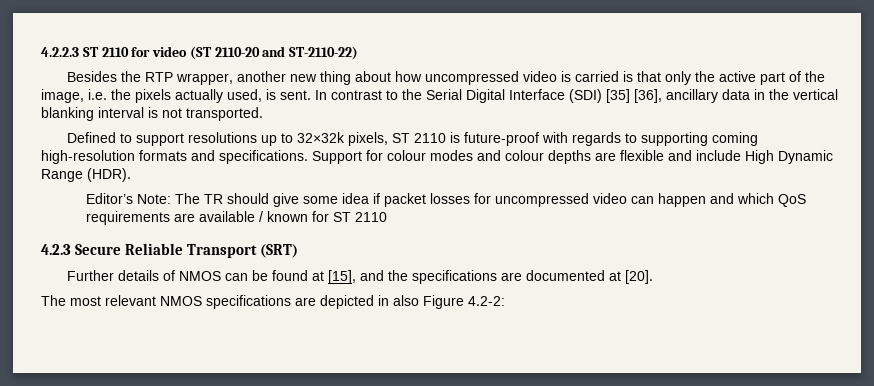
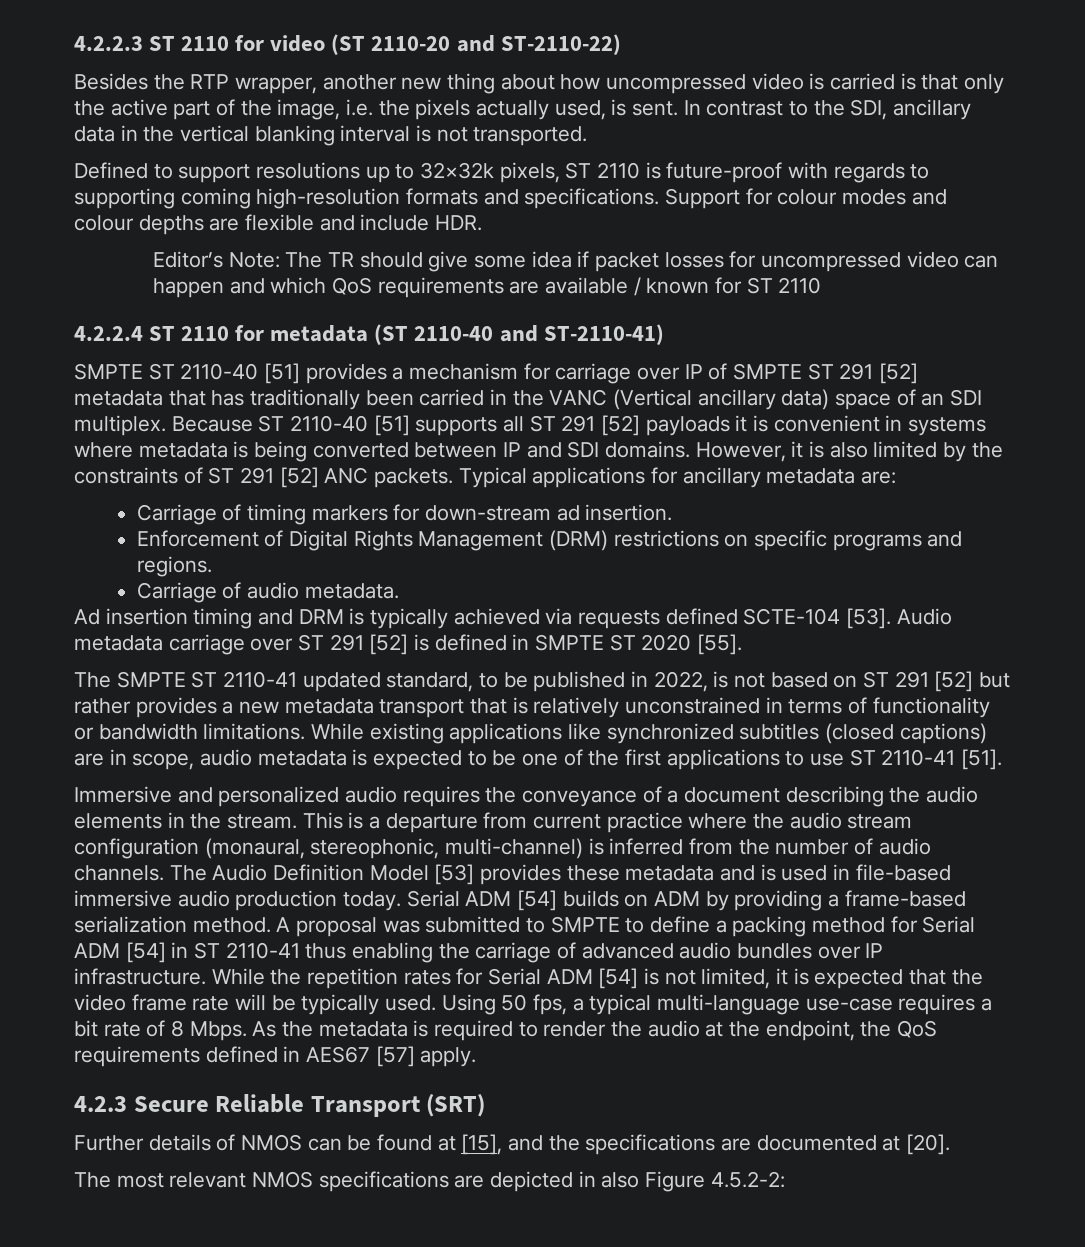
- In contrast to the Serial Digital Interface (SDI) [35] [36], ancillary data in the vertical blanking interval is not transported.
+ In contrast to the SDI, ancillary data in the vertical blanking interval is not transported.
- Support for colour modes and colour depths are flexible and include High Dynamic Range (HDR).
+ Support for colour modes and colour depths are flexible and include HDR.
+ 4.2.2.4 ST 2110 for metadata (ST 2110-40 and ST-2110-41)
+ SMPTE ST 2110-40 [51] provides a mechanism for carriage over IP of SMPTE ST 291 [52] metadata that has traditionally been carried in the VANC (Vertical ancillary data) space of an SDI multiplex. Because ST 2110-40 [51] supports all ST 291 [52] payloads it is convenient in systems where metadata is being converted between IP and SDI domains. However, it is also limited by the constraints of ST 291 [52] ANC packets. Typical applications for ancillary metadata are:
+ Carriage of timing markers for down-stream ad insertion.
+ Enforcement of Digital Rights Management (DRM) restrictions on specific programs and regions.
+ Carriage of audio metadata.
+ Ad insertion timing and DRM is typically achieved via requests defined SCTE-104 [53]. Audio metadata carriage over ST 291 [52] is defined in SMPTE ST 2020 [55].
+ The SMPTE ST 2110-41 updated standard, to be published in 2022, is not based on ST 291 [52] but rather provides a new metadata transport that is relatively unconstrained in terms of functionality or bandwidth limitations. While existing applications like synchronized subtitles (closed captions) are in scope, audio metadata is expected to be one of the first applications to use ST 2110-41 [51].
+ Immersive and personalized audio requires the conveyance of a document describing the audio elements in the stream. This is a departure from current practice where the audio stream configuration (monaural, stereophonic, multi-channel) is inferred from the number of audio channels. The Audio Definition Model [53] provides these metadata and is used in file-based immersive audio production today. Serial ADM [54] builds on ADM by providing a frame-based serialization method. A proposal was submitted to SMPTE to define a packing method for Serial ADM [54] in ST 2110-41 thus enabling the carriage of advanced audio bundles over IP infrastructure. While the repetition rates for Serial ADM [54] is not limited, it is expected that the video frame rate will be typically used. Using 50 fps, a typical multi-language use-case requires a bit rate of 8 Mbps. As the metadata is required to render the audio at the endpoint, the QoS requirements defined in AES67 [57] apply.
- The most relevant NMOS specifications are depicted in also Figure 4.2-2:
+ The most relevant NMOS specifications are depicted in also Figure 4.5.2-2:

